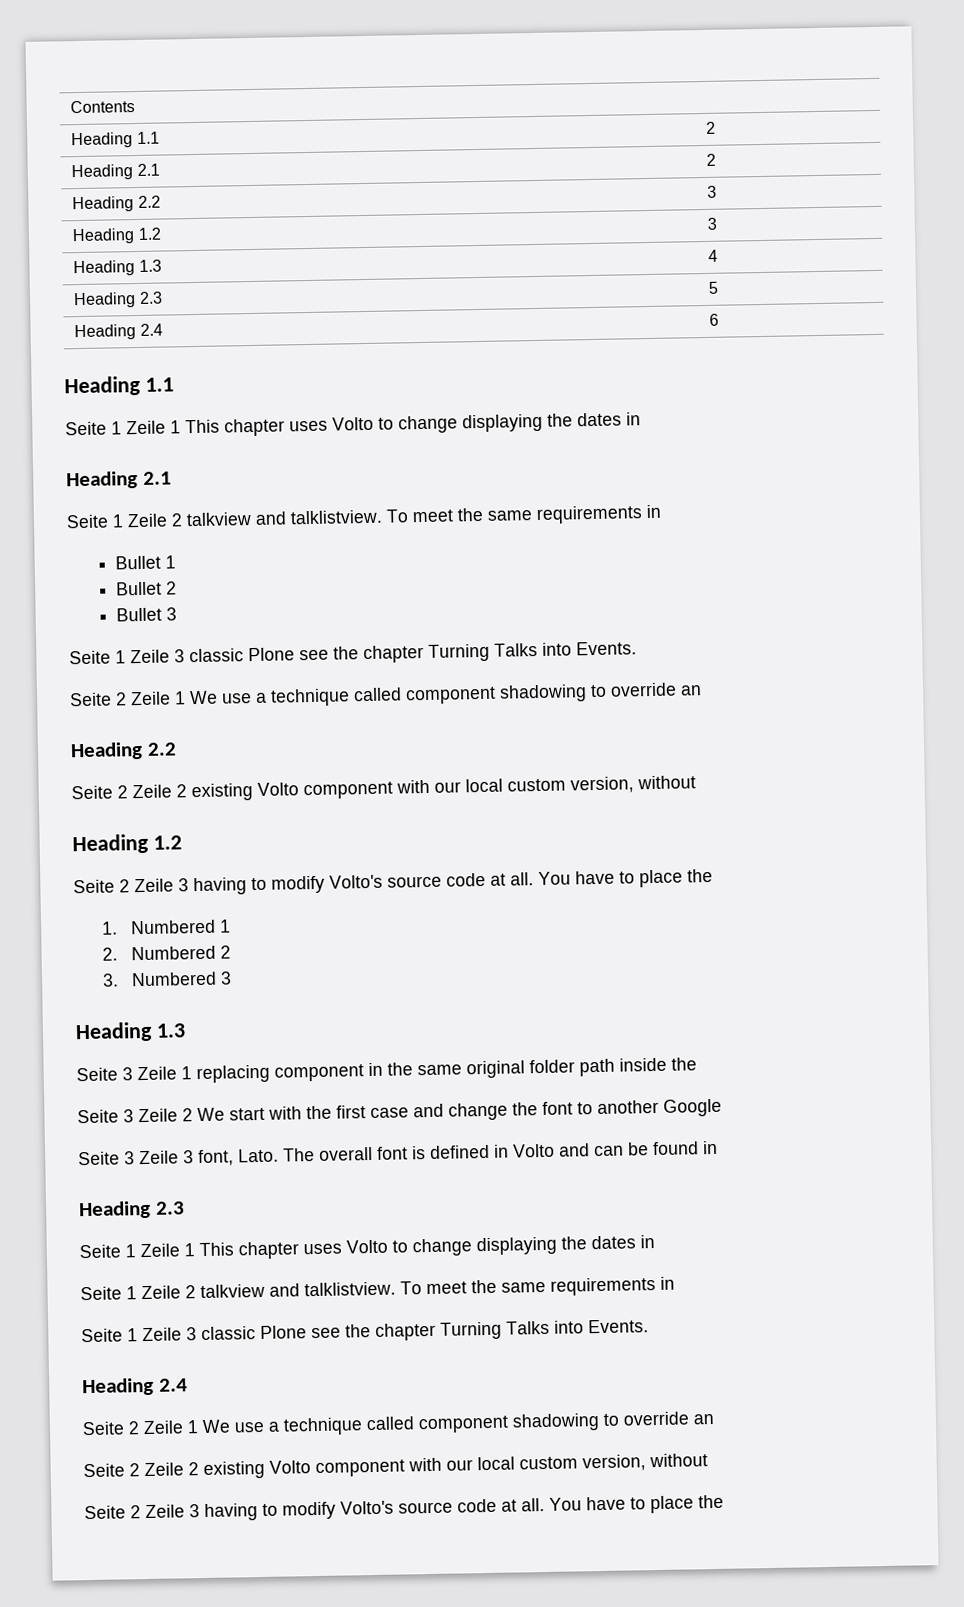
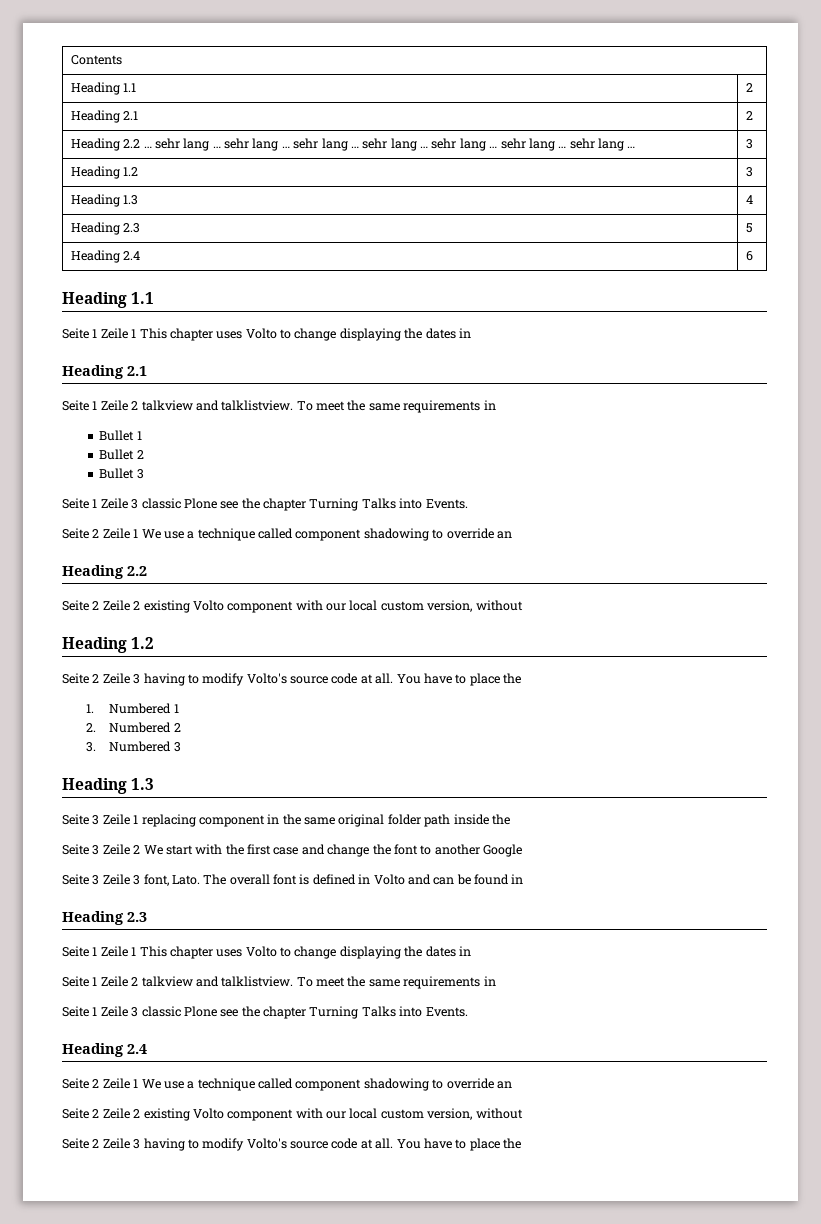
- Heading 2.2 | 3
+ Heading 2.2 … sehr lang … sehr lang … sehr lang … sehr lang … sehr lang … sehr lang … sehr lang … | 3

